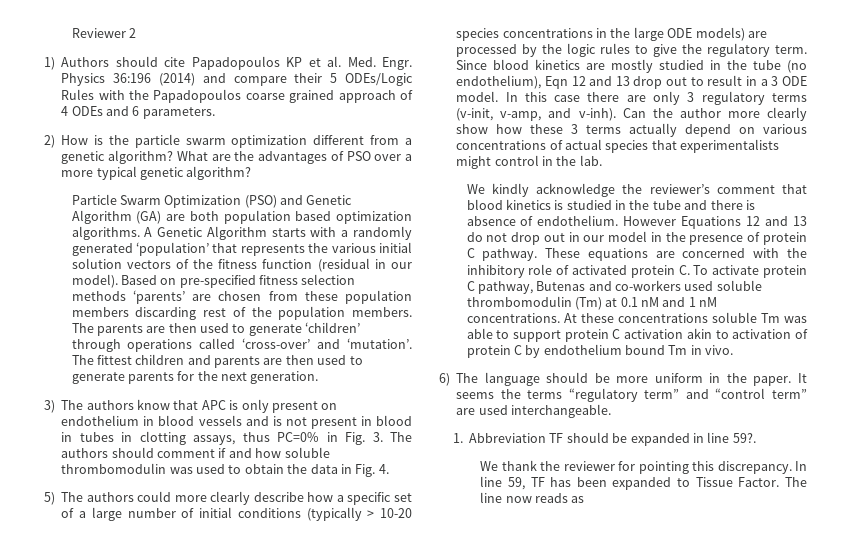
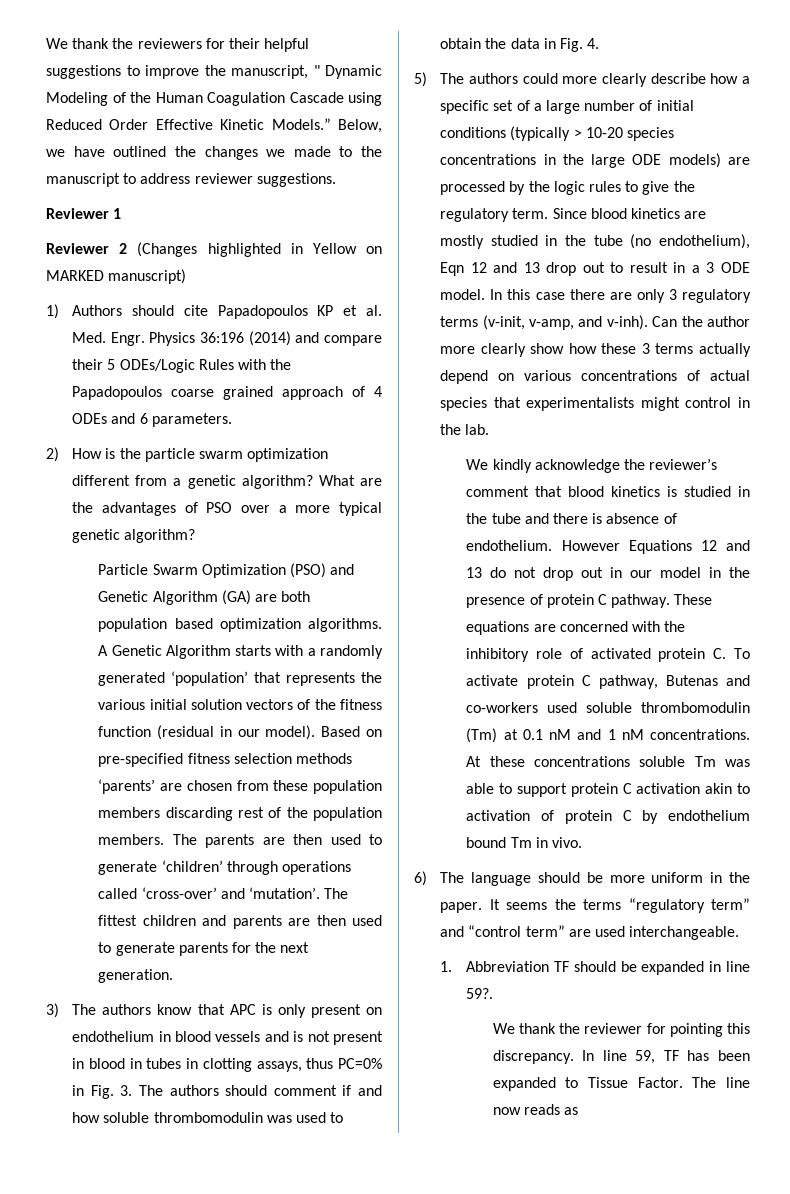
- Reviewer 2
+ We thank the reviewers for their helpful suggestions to improve the manuscript, " Dynamic Modeling of the Human Coagulation Cascade using Reduced Order Effective Kinetic Models.” Below, we have outlined the changes we made to the manuscript to address reviewer suggestions.
+ Reviewer 1
+ Reviewer 2 (Changes highlighted in Yellow on MARKED manuscript)

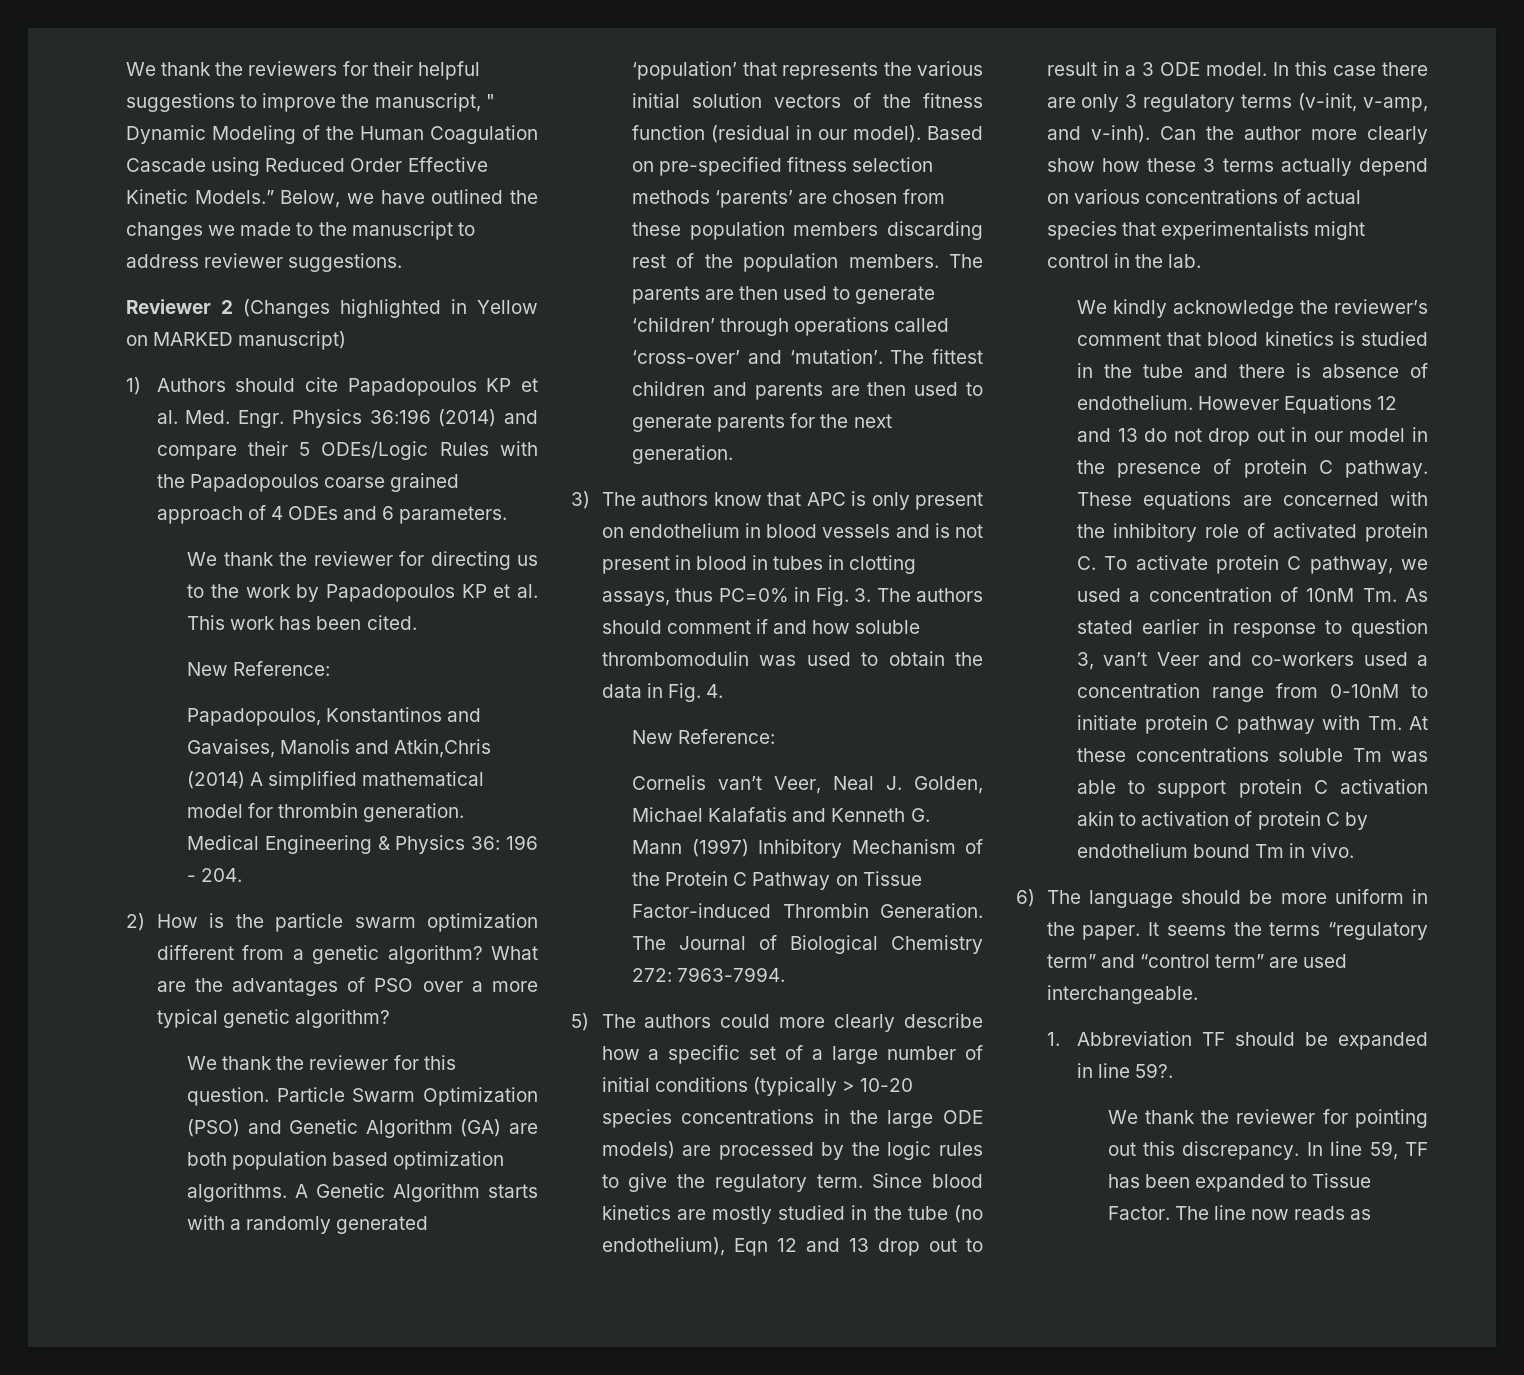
- Reviewer 1
+ We thank the reviewer for directing us to the work by Papadopoulos KP et al. This work has been cited.
+ New Reference:
+ Papadopoulos, Konstantinos and Gavaises, Manolis and Atkin,Chris (2014) A simplified mathematical model for thrombin generation. Medical Engineering & Physics 36: 196 - 204.
+ We thank the reviewer for this question.
  3) The authors know that APC is only present on endothelium in blood vessels and is not present in blood in tubes in clotting assays, thus PC=0% in Fig. 3. The authors should comment if and how soluble thrombomodulin was used to obtain the data in Fig. 4.
+ New Reference:
+ Cornelis van’t Veer, Neal J. Golden, Michael Kalafatis and Kenneth G. Mann (1997) Inhibitory Mechanism of the Protein C Pathway on Tissue Factor-induced Thrombin Generation. The Journal of Biological Chemistry 272: 7963-7994.
- These equations are concerned with the inhibitory role of activated protein C. To activate protein C pathway, Butenas and co-workers used soluble thrombomodulin (Tm) at 0.1 nM and 1 nM concentrations. At these concentrations soluble Tm was able to support protein C activation akin to activation of protein C by endothelium bound Tm in vivo.
+ These equations are concerned with the inhibitory role of activated protein C. To activate protein C pathway, we used a concentration of 10nM Tm. As stated earlier in response to question 3, van’t Veer and co-workers used a concentration range from 0-10nM to initiate protein C pathway with Tm. At these concentrations soluble Tm was able to support protein C activation akin to activation of protein C by endothelium bound Tm in vivo.
- We thank the reviewer for pointing this discrepancy.
+ We thank the reviewer for pointing out this discrepancy.

